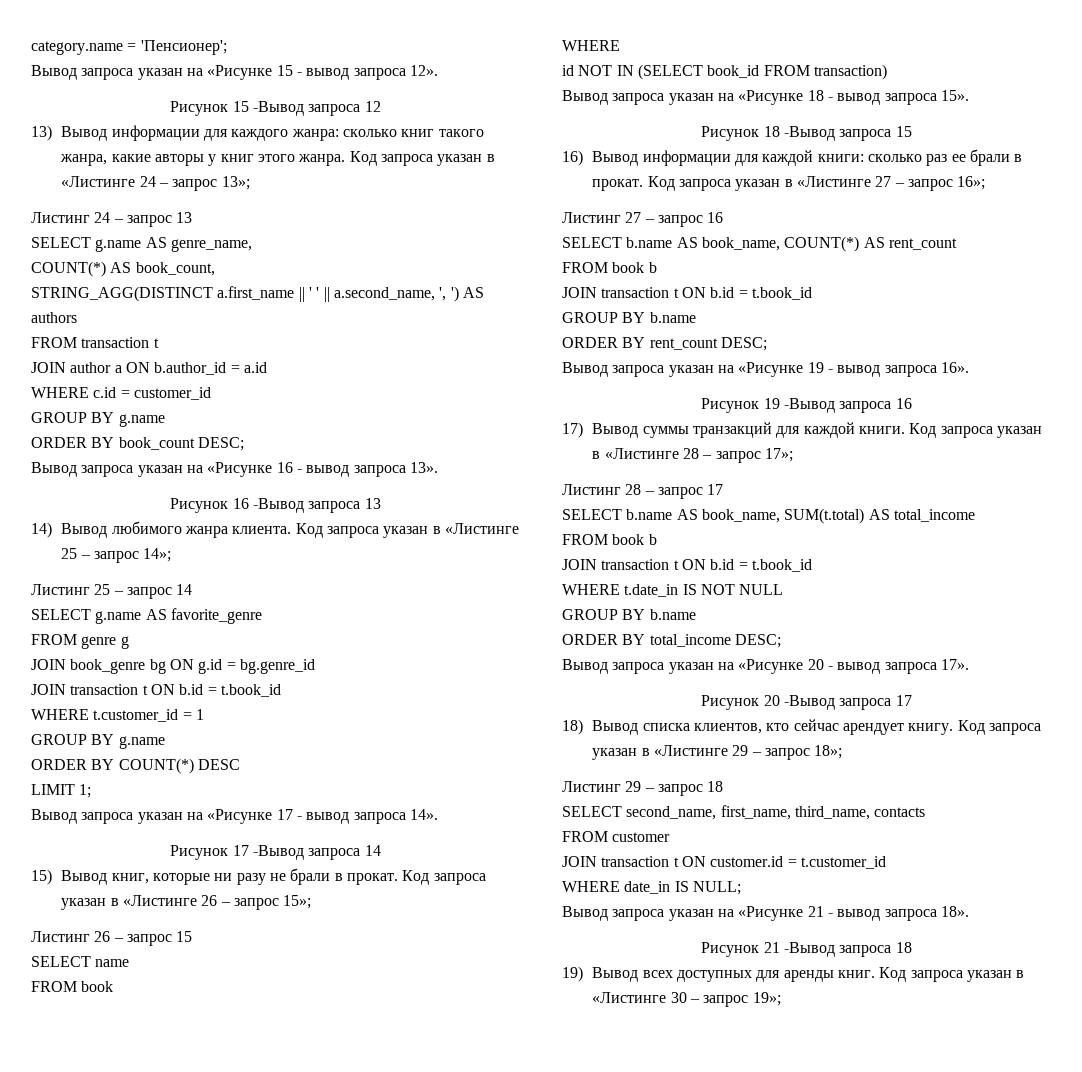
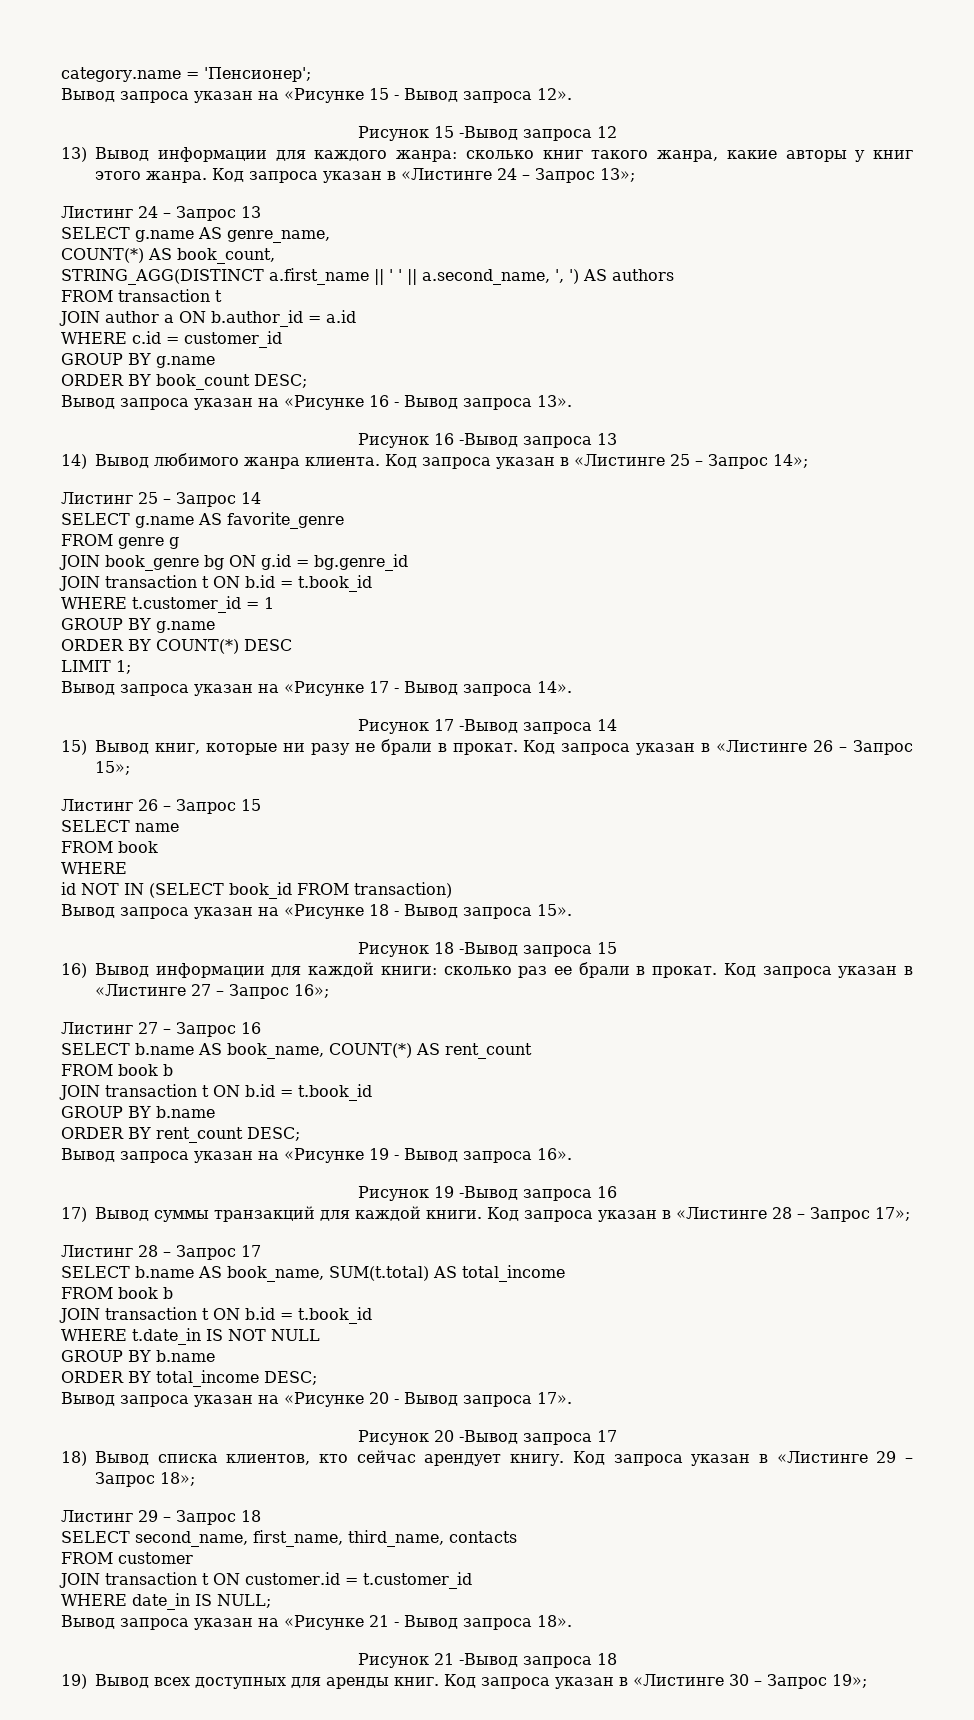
- Вывод запроса указан на «Рисунке 15 - вывод запроса 12».
+ Вывод запроса указан на «Рисунке 15 - Вывод запроса 12».
- Код запроса указан в «Листинге 24 – запрос 13»;
+ Код запроса указан в «Листинге 24 – Запрос 13»;
- Листинг 24 – запрос 13
+ Листинг 24 – Запрос 13
- Вывод запроса указан на «Рисунке 16 - вывод запроса 13».
+ Вывод запроса указан на «Рисунке 16 - Вывод запроса 13».
- Код запроса указан в «Листинге 25 – запрос 14»;
+ Код запроса указан в «Листинге 25 – Запрос 14»;
- Листинг 25 – запрос 14
+ Листинг 25 – Запрос 14
- Вывод запроса указан на «Рисунке 17 - вывод запроса 14».
+ Вывод запроса указан на «Рисунке 17 - Вывод запроса 14».
- Код запроса указан в «Листинге 26 – запрос 15»;
+ Код запроса указан в «Листинге 26 – Запрос 15»;
- Листинг 26 – запрос 15
+ Листинг 26 – Запрос 15
- Вывод запроса указан на «Рисунке 18 - вывод запроса 15».
+ Вывод запроса указан на «Рисунке 18 - Вывод запроса 15».
- Код запроса указан в «Листинге 27 – запрос 16»;
+ Код запроса указан в «Листинге 27 – Запрос 16»;
- Листинг 27 – запрос 16
+ Листинг 27 – Запрос 16
- Вывод запроса указан на «Рисунке 19 - вывод запроса 16».
+ Вывод запроса указан на «Рисунке 19 - Вывод запроса 16».
- Код запроса указан в «Листинге 28 – запрос 17»;
+ Код запроса указан в «Листинге 28 – Запрос 17»;
- Листинг 28 – запрос 17
+ Листинг 28 – Запрос 17
- Вывод запроса указан на «Рисунке 20 - вывод запроса 17».
+ Вывод запроса указан на «Рисунке 20 - Вывод запроса 17».
- Код запроса указан в «Листинге 29 – запрос 18»;
+ Код запроса указан в «Листинге 29 – Запрос 18»;
- Листинг 29 – запрос 18
+ Листинг 29 – Запрос 18
- Вывод запроса указан на «Рисунке 21 - вывод запроса 18».
+ Вывод запроса указан на «Рисунке 21 - Вывод запроса 18».
- Код запроса указан в «Листинге 30 – запрос 19»;
+ Код запроса указан в «Листинге 30 – Запрос 19»;

